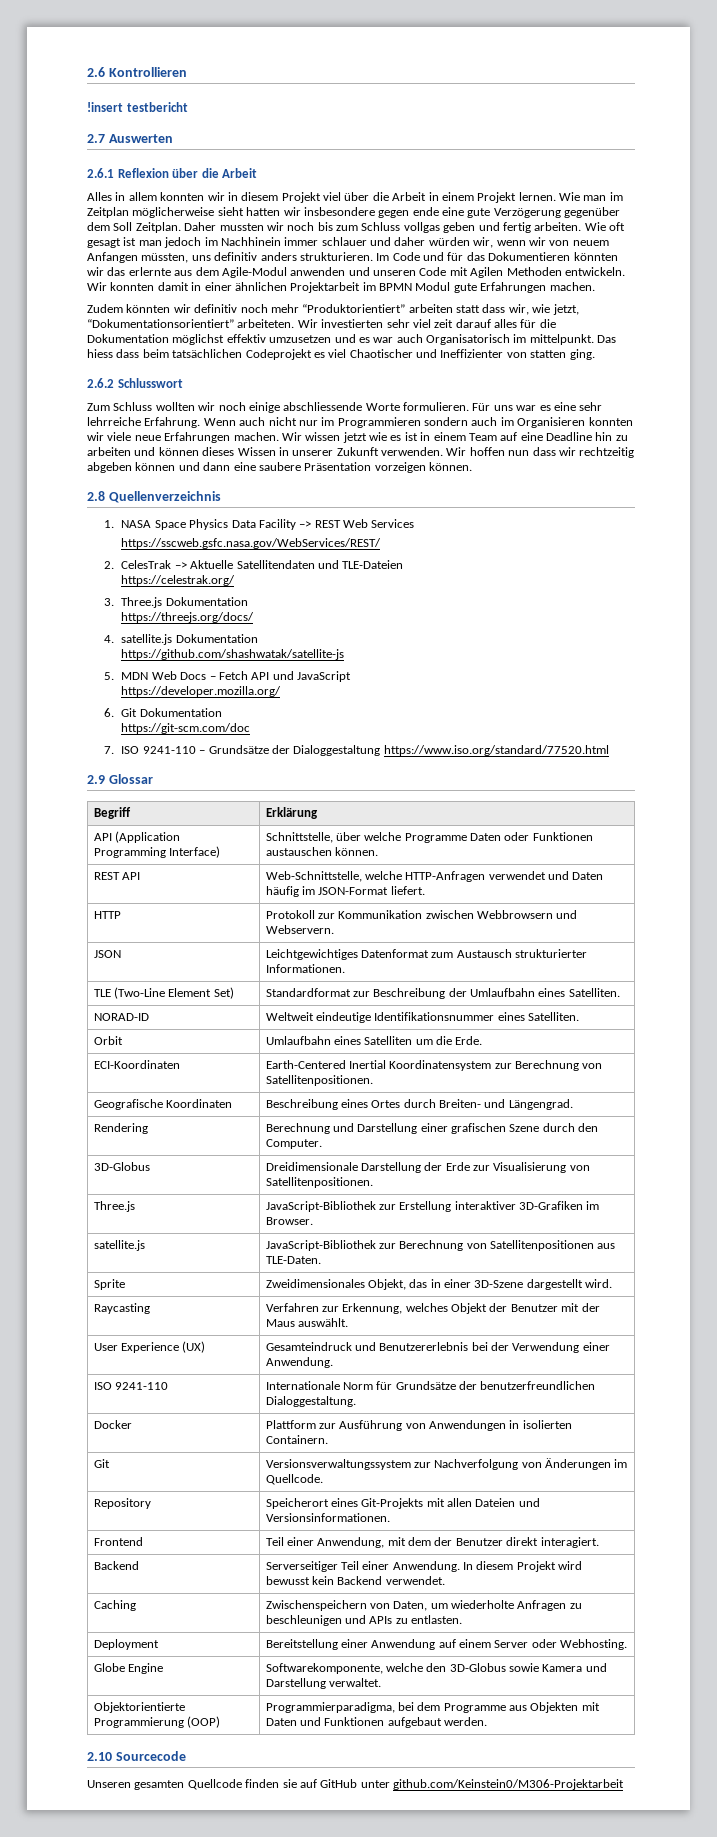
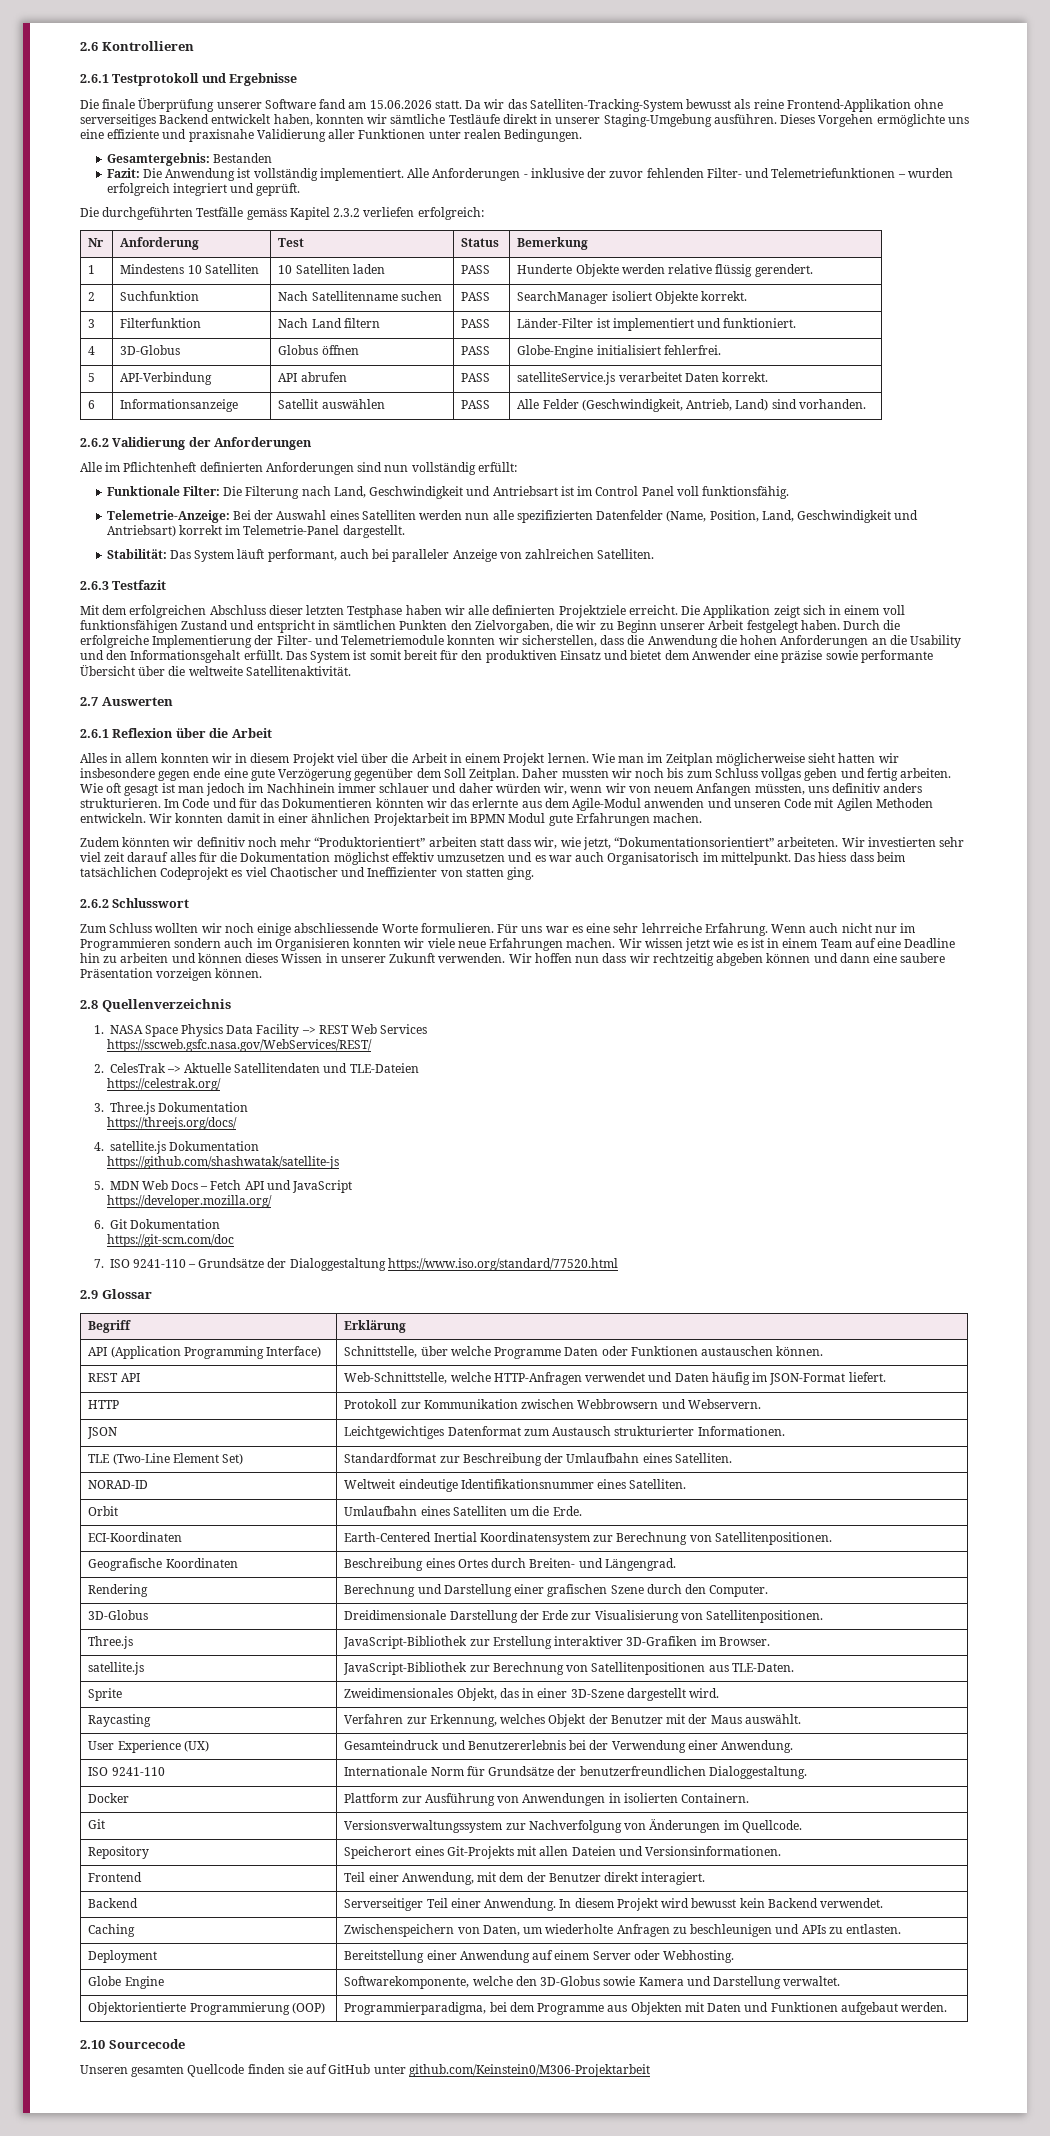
- !insert testbericht
+ 2.6.1 Testprotokoll und Ergebnisse
+ Die finale Überprüfung unserer Software fand am 15.06.2026 statt. Da wir das Satelliten-Tracking-System bewusst als reine Frontend-Applikation ohne serverseitiges Backend entwickelt haben, konnten wir sämtliche Testläufe direkt in unserer Staging-Umgebung ausführen. Dieses Vorgehen ermöglichte uns eine effiziente und praxisnahe Validierung aller Funktionen unter realen Bedingungen.
+ Gesamtergebnis: Bestanden
+ Fazit: Die Anwendung ist vollständig implementiert. Alle Anforderungen - inklusive der zuvor fehlenden Filter- und Telemetriefunktionen – wurden erfolgreich integriert und geprüft.
+ Die durchgeführten Testfälle gemäss Kapitel 2.3.2 verliefen erfolgreich:
+ Nr | Anforderung | Test | Status | Bemerkung
+ 1 | Mindestens 10 Satelliten | 10 Satelliten laden | PASS | Hunderte Objekte werden relative flüssig gerendert.
+ 2 | Suchfunktion | Nach Satellitenname suchen | PASS | SearchManager isoliert Objekte korrekt.
+ 3 | Filterfunktion | Nach Land filtern | PASS | Länder-Filter ist implementiert und funktioniert.
+ 4 | 3D-Globus | Globus öffnen | PASS | Globe-Engine initialisiert fehlerfrei.
+ 5 | API-Verbindung | API abrufen | PASS | satelliteService.js verarbeitet Daten korrekt.
+ 6 | Informationsanzeige | Satellit auswählen | PASS | Alle Felder (Geschwindigkeit, Antrieb, Land) sind vorhanden.
+ 2.6.2 Validierung der Anforderungen
+ Alle im Pflichtenheft definierten Anforderungen sind nun vollständig erfüllt:
+ Funktionale Filter: Die Filterung nach Land, Geschwindigkeit und Antriebsart ist im Control Panel voll funktionsfähig.
+ Telemetrie-Anzeige: Bei der Auswahl eines Satelliten werden nun alle spezifizierten Datenfelder (Name, Position, Land, Geschwindigkeit und Antriebsart) korrekt im Telemetrie-Panel dargestellt.
+ Stabilität: Das System läuft performant, auch bei paralleler Anzeige von zahlreichen Satelliten.
+ 2.6.3 Testfazit
+ Mit dem erfolgreichen Abschluss dieser letzten Testphase haben wir alle definierten Projektziele erreicht. Die Applikation zeigt sich in einem voll funktionsfähigen Zustand und entspricht in sämtlichen Punkten den Zielvorgaben, die wir zu Beginn unserer Arbeit festgelegt haben. Durch die erfolgreiche Implementierung der Filter- und Telemetriemodule konnten wir sicherstellen, dass die Anwendung die hohen Anforderungen an die Usability und den Informationsgehalt erfüllt. Das System ist somit bereit für den produktiven Einsatz und bietet dem Anwender eine präzise sowie performante Übersicht über die weltweite Satellitenaktivität.

